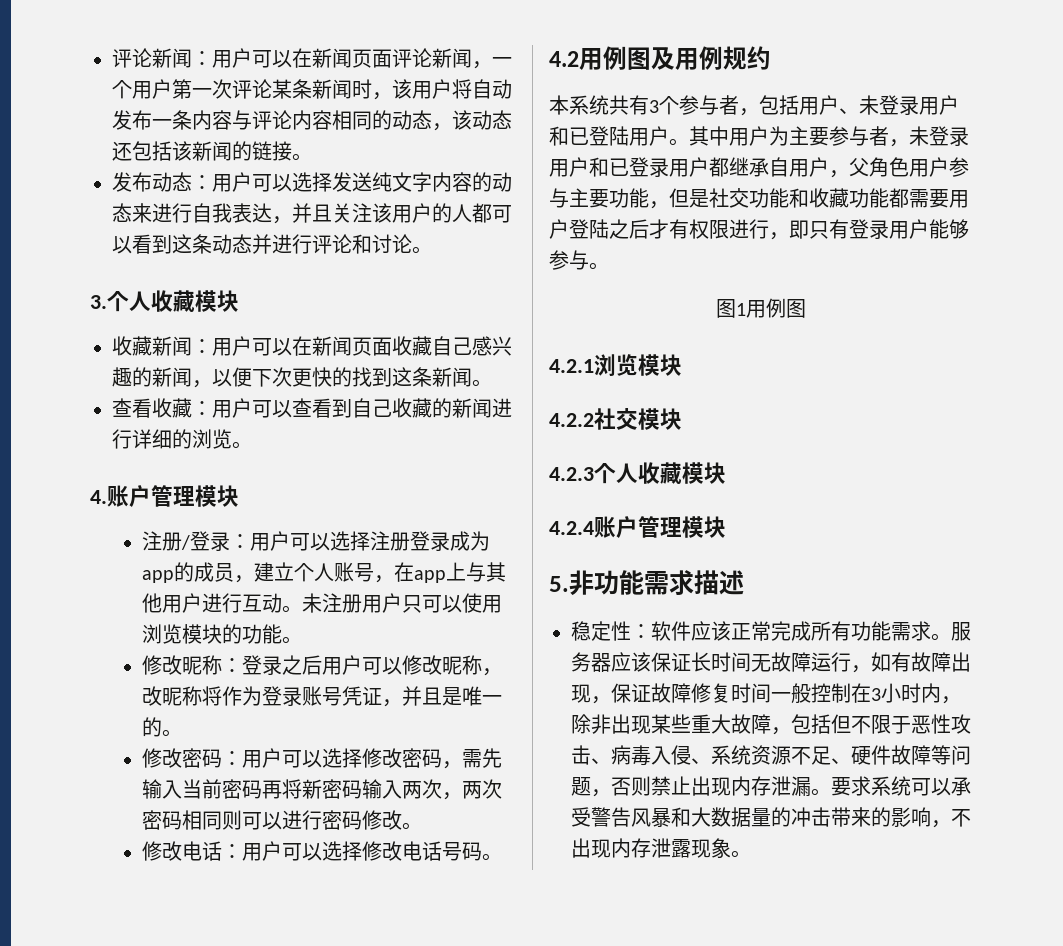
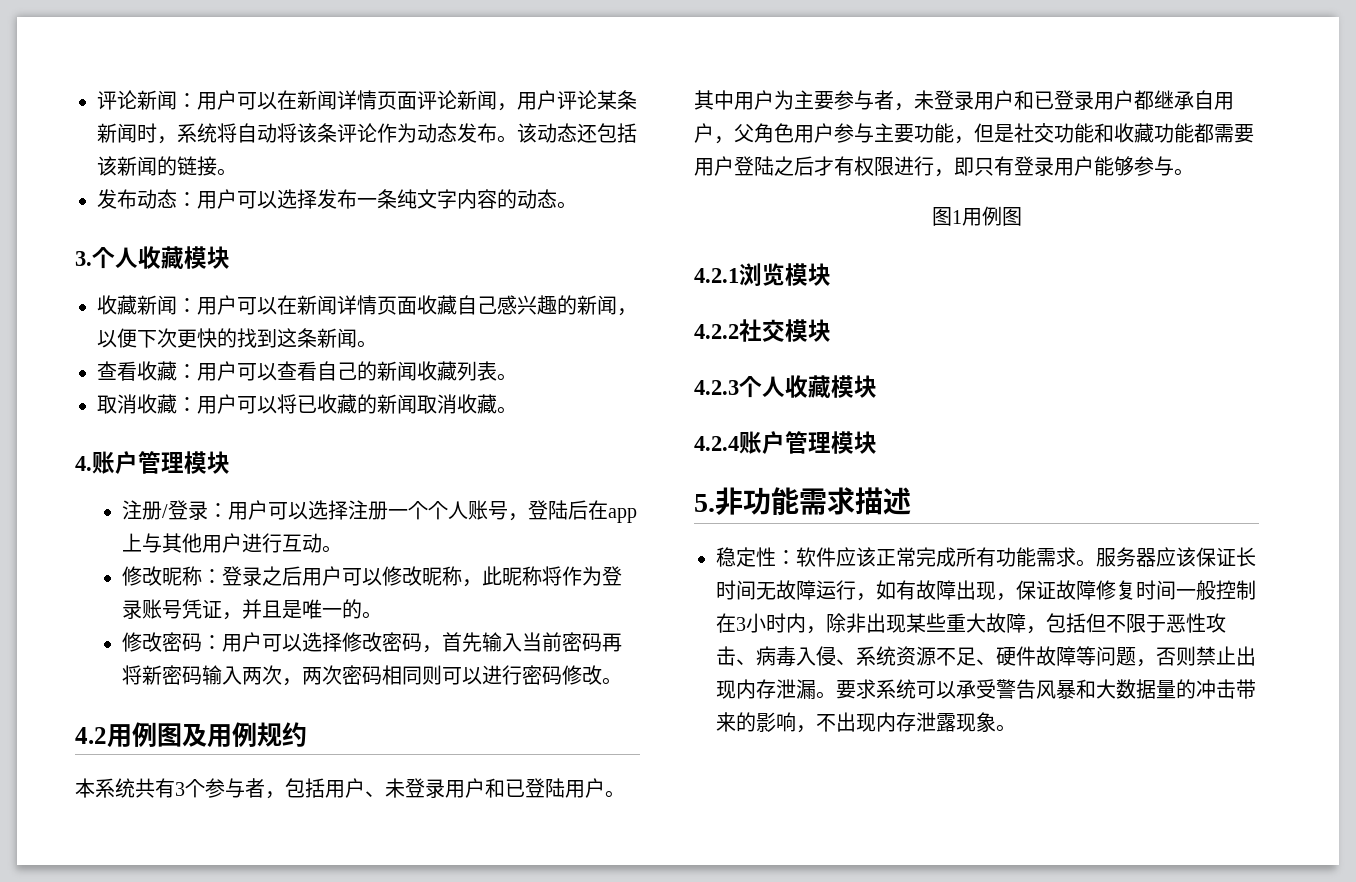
- 评论新闻：用户可以在新闻页面评论新闻，一个用户第一次评论某条新闻时，该用户将自动发布一条内容与评论内容相同的动态，该动态还包括该新闻的链接。
+ 评论新闻：用户可以在新闻详情页面评论新闻，用户评论某条新闻时，系统将自动将该条评论作为动态发布。该动态还包括该新闻的链接。
- 发布动态：用户可以选择发送纯文字内容的动态来进行自我表达，并且关注该用户的人都可以看到这条动态并进行评论和讨论。
+ 发布动态：用户可以选择发布一条纯文字内容的动态。
- 收藏新闻：用户可以在新闻页面收藏自己感兴趣的新闻，以便下次更快的找到这条新闻。
+ 收藏新闻：用户可以在新闻详情页面收藏自己感兴趣的新闻，以便下次更快的找到这条新闻。
- 查看收藏：用户可以查看到自己收藏的新闻进行详细的浏览。
+ 查看收藏：用户可以查看自己的新闻收藏列表。
+ 取消收藏：用户可以将已收藏的新闻取消收藏。
- 注册/登录：用户可以选择注册登录成为app的成员，建立个人账号，在app上与其他用户进行互动。未注册用户只可以使用浏览模块的功能。
+ 注册/登录：用户可以选择注册一个个人账号，登陆后在app上与其他用户进行互动。
- 修改昵称：登录之后用户可以修改昵称，改昵称将作为登录账号凭证，并且是唯一的。
+ 修改昵称：登录之后用户可以修改昵称，此昵称将作为登录账号凭证，并且是唯一的。
- 修改密码：用户可以选择修改密码，需先输入当前密码再将新密码输入两次，两次密码相同则可以进行密码修改。
+ 修改密码：用户可以选择修改密码，首先输入当前密码再将新密码输入两次，两次密码相同则可以进行密码修改。
- 修改电话：用户可以选择修改电话号码。

